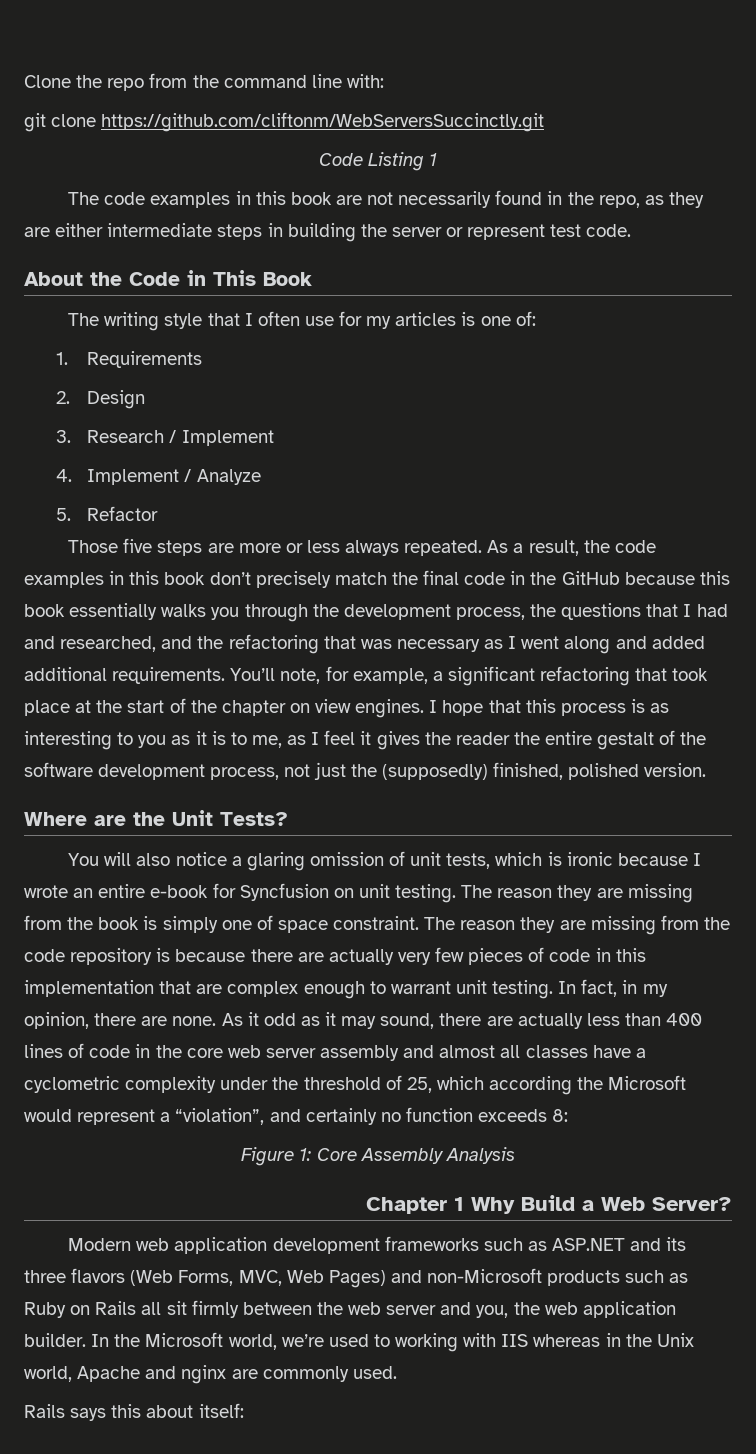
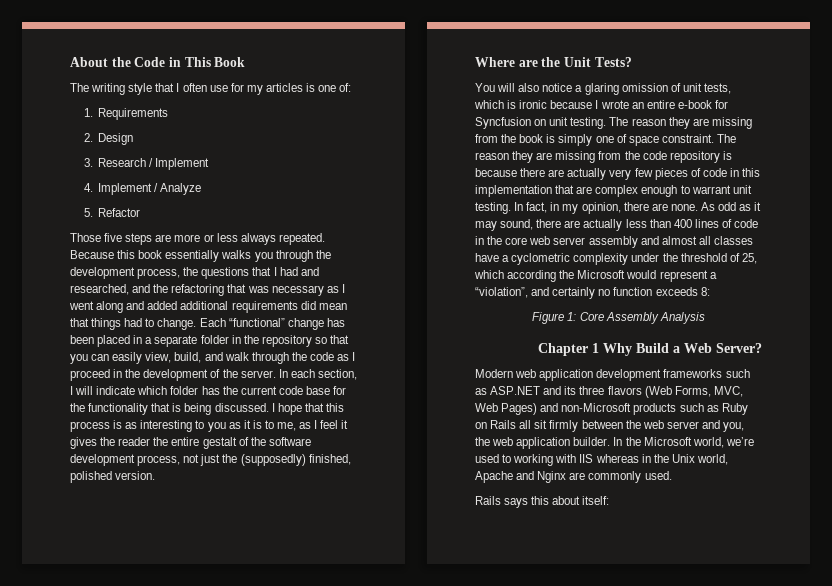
- Clone the repo from the command line with:
- git clone https://github.com/cliftonm/WebServersSuccinctly.git
- Code Listing 1
- The code examples in this book are not necessarily found in the repo, as they are either intermediate steps in building the server or represent test code.
- As a result, the code examples in this book don’t precisely match the final code in the GitHub because this book essentially walks you through the development process, the questions that I had and researched, and the refactoring that was necessary as I went along and added additional requirements. You’ll note, for example, a significant refactoring that took place at the start of the chapter on view engines.
+ Because this book essentially walks you through the development process, the questions that I had and researched, and the refactoring that was necessary as I went along and added additional requirements did mean that things had to change. Each “functional” change has been placed in a separate folder in the repository so that you can easily view, build, and walk through the code as I proceed in the development of the server. In each section, I will indicate which folder has the current code base for the functionality that is being discussed.
- As it odd as it may sound, there are actually less than 400 lines of code in the core web server assembly and almost all classes have a cyclometric complexity under the threshold of 25, which according the Microsoft would represent a “violation”, and certainly no function exceeds 8:
+ As odd as it may sound, there are actually less than 400 lines of code in the core web server assembly and almost all classes have a cyclometric complexity under the threshold of 25, which according the Microsoft would represent a “violation”, and certainly no function exceeds 8:
- In the Microsoft world, we’re used to working with IIS whereas in the Unix world, Apache and nginx are commonly used.
+ In the Microsoft world, we’re used to working with IIS whereas in the Unix world, Apache and Nginx are commonly used.

